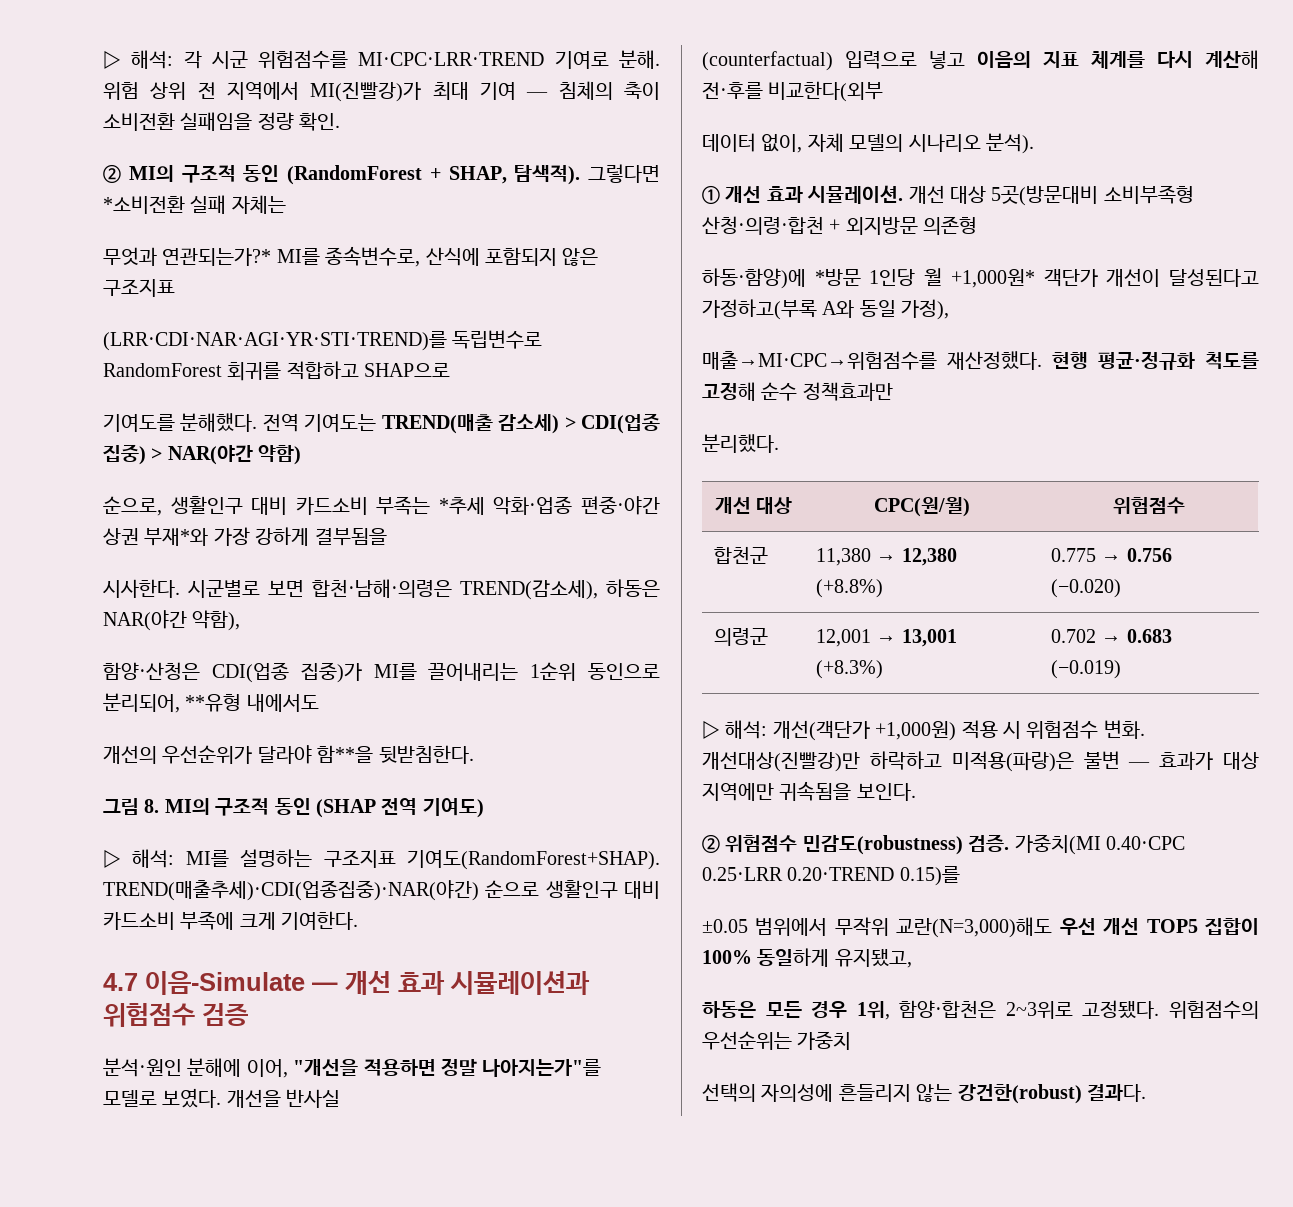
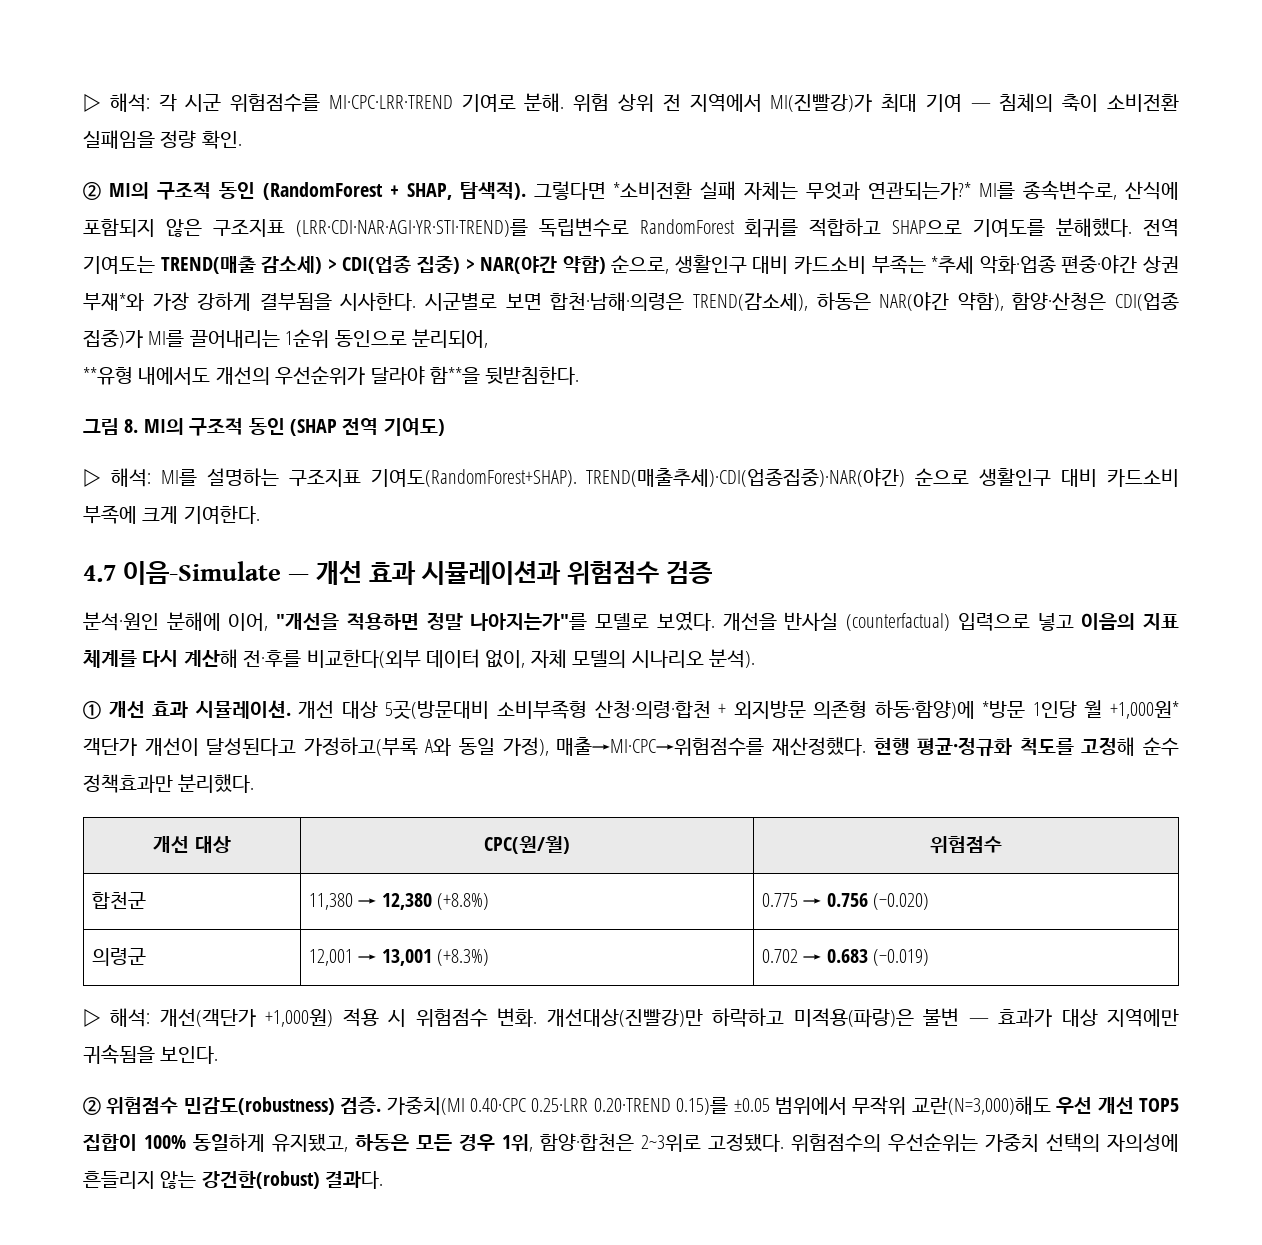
- 그렇다면 *소비전환 실패 자체는
- 무엇과 연관되는가?* MI를 종속변수로, 산식에 포함되지 않은 구조지표
- (LRR·CDI·NAR·AGI·YR·STI·TREND)를 독립변수로 RandomForest 회귀를 적합하고 SHAP으로
- 기여도를 분해했다.
+ 그렇다면 *소비전환 실패 자체는 무엇과 연관되는가?* MI를 종속변수로, 산식에 포함되지 않은 구조지표 (LRR·CDI·NAR·AGI·YR·STI·TREND)를 독립변수로 RandomForest 회귀를 적합하고 SHAP으로 기여도를 분해했다.
- 전역 기여도는 TREND(매출 감소세) > CDI(업종 집중) > NAR(야간 약함)
- 순으로, 생활인구 대비 카드소비 부족는 *추세 악화·업종 편중·야간 상권 부재*와 가장 강하게 결부됨을
- 시사한다.
+ 전역 기여도는 TREND(매출 감소세) > CDI(업종 집중) > NAR(야간 약함) 순으로, 생활인구 대비 카드소비 부족는 *추세 악화·업종 편중·야간 상권 부재*와 가장 강하게 결부됨을 시사한다.
- 시군별로 보면 합천·남해·의령은 TREND(감소세), 하동은 NAR(야간 약함),
- 함양·산청은 CDI(업종 집중)가 MI를 끌어내리는 1순위 동인으로 분리되어, **유형 내에서도
- 개선의 우선순위가 달라야 함**을 뒷받침한다.
+ 시군별로 보면 합천·남해·의령은 TREND(감소세), 하동은 NAR(야간 약함), 함양·산청은 CDI(업종 집중)가 MI를 끌어내리는 1순위 동인으로 분리되어,
+ **유형 내에서도 개선의 우선순위가 달라야 함**을 뒷받침한다.
- 개선을 반사실
- (counterfactual) 입력으로 넣고 이음의 지표 체계를 다시 계산해 전·후를 비교한다(외부
- 데이터 없이, 자체 모델의 시나리오 분석).
+ 개선을 반사실 (counterfactual) 입력으로 넣고 이음의 지표 체계를 다시 계산해 전·후를 비교한다(외부 데이터 없이, 자체 모델의 시나리오 분석).
- 개선 대상 5곳(방문대비 소비부족형 산청·의령·합천 + 외지방문 의존형
- 하동·함양)에 *방문 1인당 월 +1,000원* 객단가 개선이 달성된다고 가정하고(부록 A와 동일 가정),
- 매출→MI·CPC→위험점수를 재산정했다.
+ 개선 대상 5곳(방문대비 소비부족형 산청·의령·합천 + 외지방문 의존형 하동·함양)에 *방문 1인당 월 +1,000원* 객단가 개선이 달성된다고 가정하고(부록 A와 동일 가정), 매출→MI·CPC→위험점수를 재산정했다.
- 현행 평균·정규화 척도를 고정해 순수 정책효과만
- 분리했다.
+ 현행 평균·정규화 척도를 고정해 순수 정책효과만 분리했다.
- 가중치(MI 0.40·CPC 0.25·LRR 0.20·TREND 0.15)를
- ±0.05 범위에서 무작위 교란(N=3,000)해도 우선 개선 TOP5 집합이 100% 동일하게 유지됐고,
- 하동은 모든 경우 1위, 함양·합천은 2~3위로 고정됐다.
+ 가중치(MI 0.40·CPC 0.25·LRR 0.20·TREND 0.15)를 ±0.05 범위에서 무작위 교란(N=3,000)해도 우선 개선 TOP5 집합이 100% 동일하게 유지됐고, 하동은 모든 경우 1위, 함양·합천은 2~3위로 고정됐다.
- 위험점수의 우선순위는 가중치
- 선택의 자의성에 흔들리지 않는 강건한(robust) 결과다.
+ 위험점수의 우선순위는 가중치 선택의 자의성에 흔들리지 않는 강건한(robust) 결과다.

